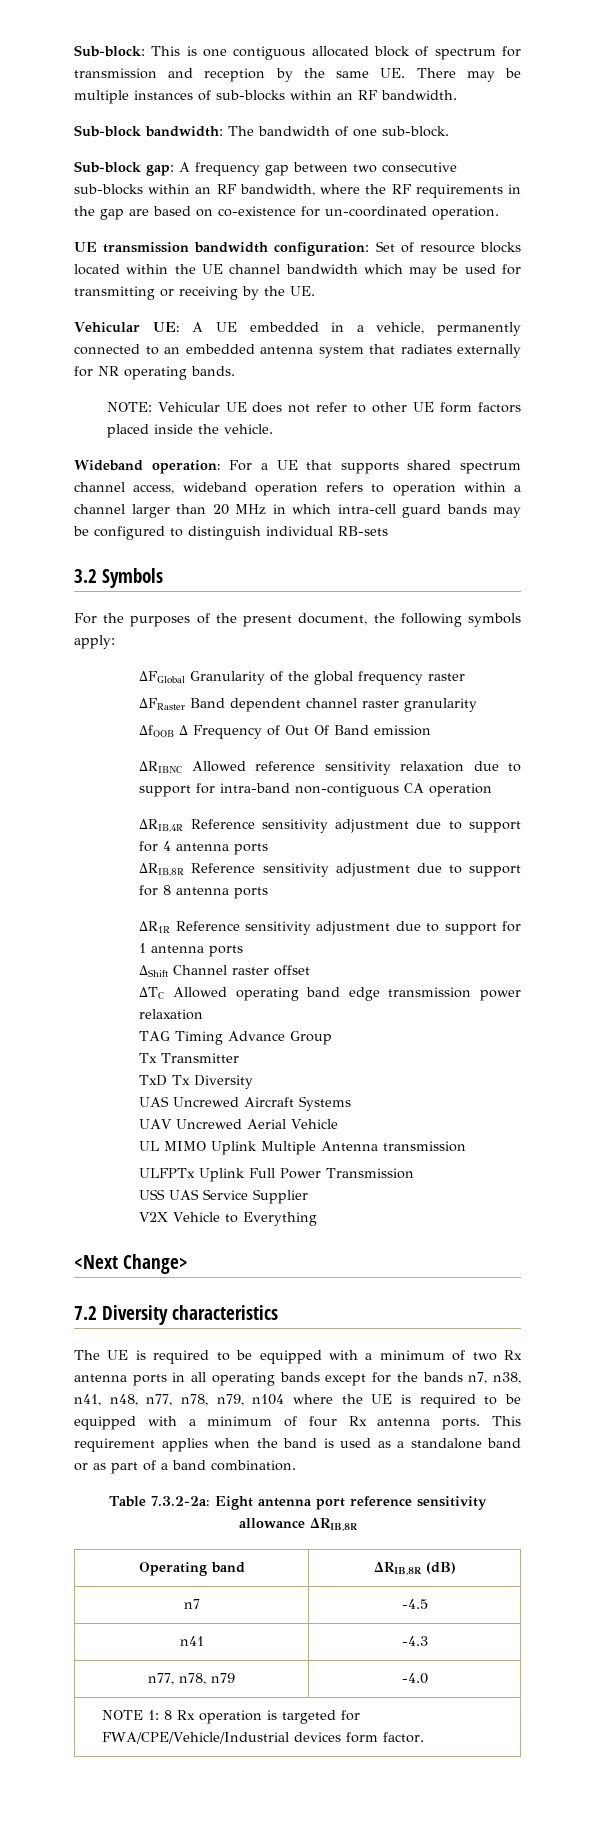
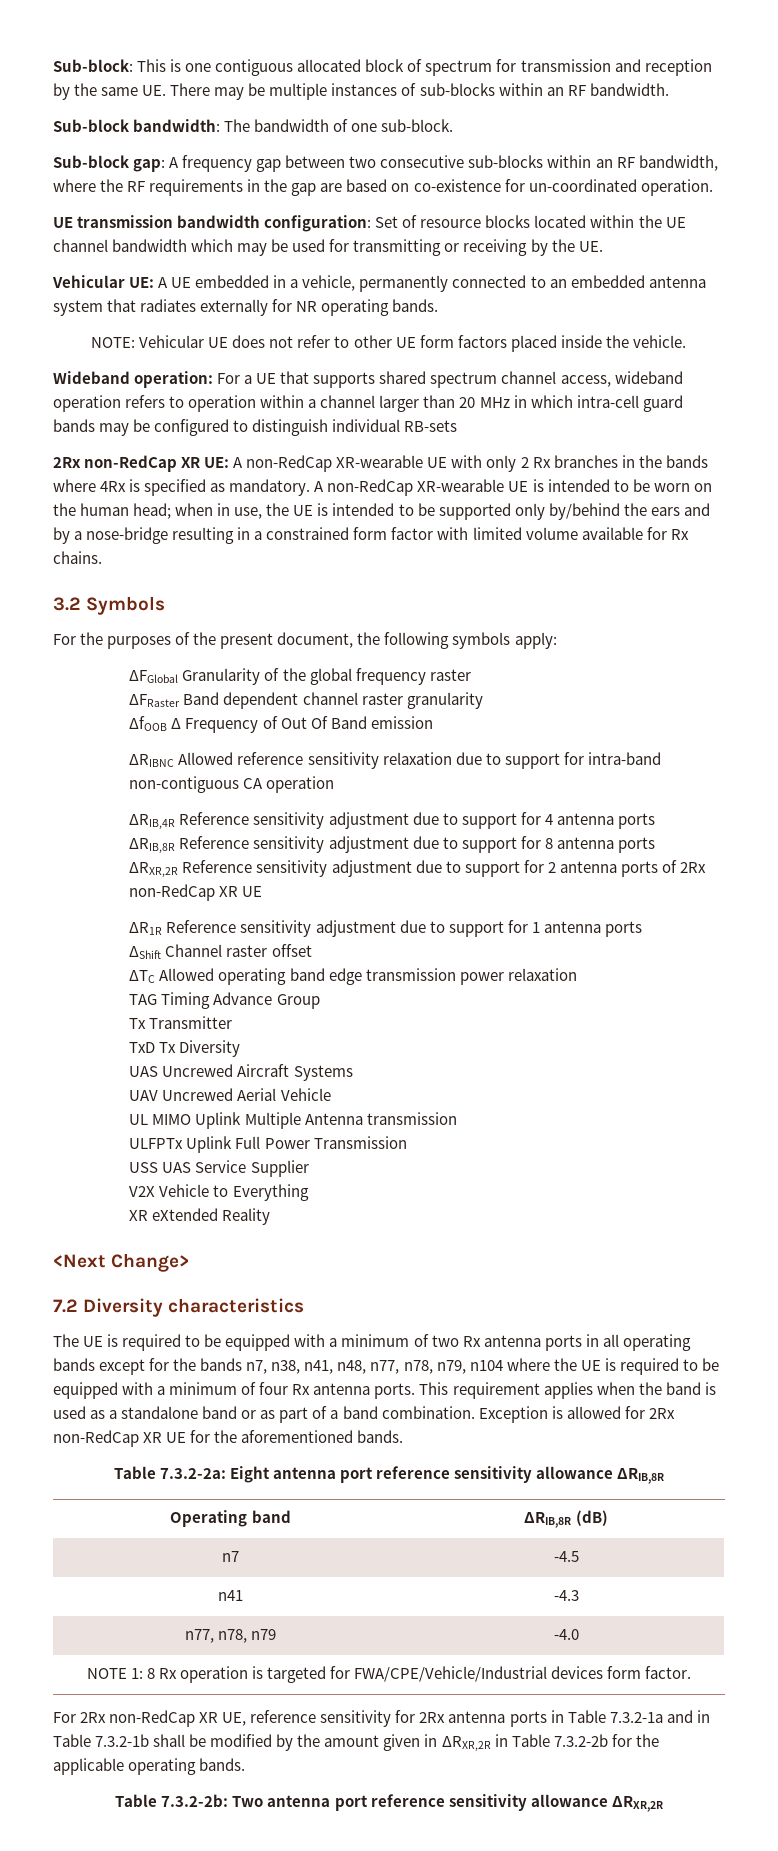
+ 2Rx non-RedCap XR UE: A non-RedCap XR-wearable UE with only 2 Rx branches in the bands where 4Rx is specified as mandatory. A non-RedCap XR-wearable UE is intended to be worn on the human head; when in use, the UE is intended to be supported only by/behind the ears and by a nose-bridge resulting in a constrained form factor with limited volume available for Rx chains.
+ ΔRXR,2R Reference sensitivity adjustment due to support for 2 antenna ports of 2Rx non-RedCap XR UE
+ XR eXtended Reality
+ Exception is allowed for 2Rx non-RedCap XR UE for the aforementioned bands.
+ For 2Rx non-RedCap XR UE, reference sensitivity for 2Rx antenna ports in Table 7.3.2-1a and in Table 7.3.2-1b shall be modified by the amount given in ΔRXR,2R in Table 7.3.2-2b for the applicable operating bands.
+ Table 7.3.2-2b: Two antenna port reference sensitivity allowance ΔRXR,2R

